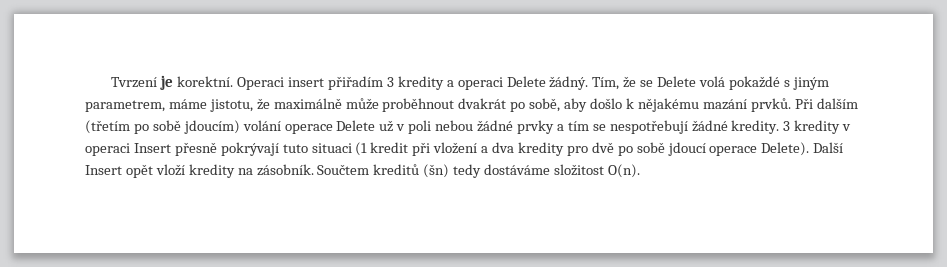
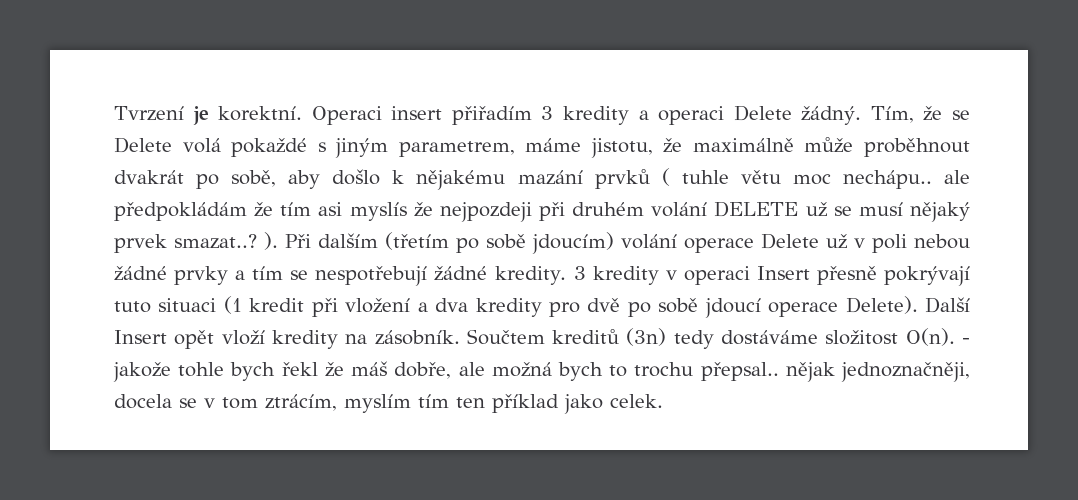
- Tím, že se Delete volá pokaždé s jiným parametrem, máme jistotu, že maximálně může proběhnout dvakrát po sobě, aby došlo k nějakému mazání prvků.
+ Tím, že se Delete volá pokaždé s jiným parametrem, máme jistotu, že maximálně může proběhnout dvakrát po sobě, aby došlo k nějakému mazání prvků ( tuhle větu moc nechápu.. ale předpokládám že tím asi myslís že nejpozdeji při druhém volání DELETE už se musí nějaký prvek smazat..? ).
- Součtem kreditů (šn) tedy dostáváme složitost O(n).
+ Součtem kreditů (3n) tedy dostáváme složitost O(n).
+ - jakože tohle bych řekl že máš dobře, ale možná bych to trochu přepsal.. nějak jednoznačněji, docela se v tom ztrácím, myslím tím ten příklad jako celek.

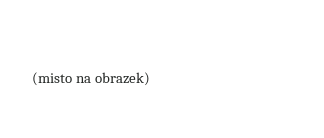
- Tvrzení je korektní. Operaci insert přiřadím 3 kredity a operaci Delete žádný. Tím, že se Delete volá pokaždé s jiným parametrem, máme jistotu, že maximálně může proběhnout dvakrát po sobě, aby došlo k nějakému mazání prvků ( tuhle větu moc nechápu.. ale předpokládám že tím asi myslís že nejpozdeji při druhém volání DELETE už se musí nějaký prvek smazat..? ). Při dalším (třetím po sobě jdoucím) volání operace Delete už v poli nebou žádné prvky a tím se nespotřebují žádné kredity. 3 kredity v operaci Insert přesně pokrývají tuto situaci (1 kredit při vložení a dva kredity pro dvě po sobě jdoucí operace Delete). Další Insert opět vloží kredity na zásobník. Součtem kreditů (3n) tedy dostáváme složitost O(n). - jakože tohle bych řekl že máš dobře, ale možná bych to trochu přepsal.. nějak jednoznačněji, docela se v tom ztrácím, myslím tím ten příklad jako celek.
+ (misto na obrazek)

